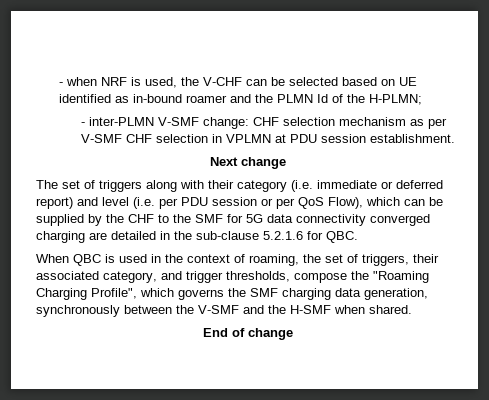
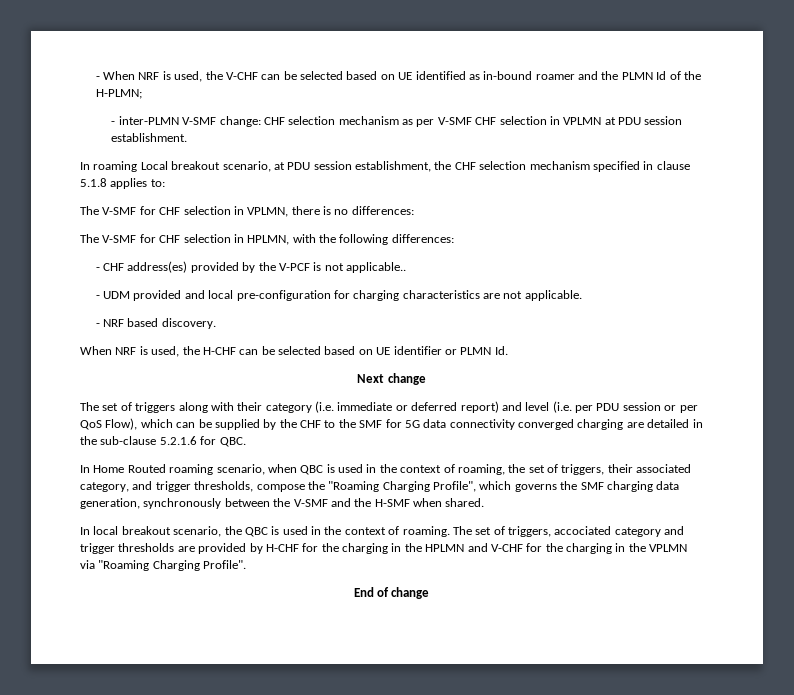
- - when NRF is used, the V-CHF can be selected based on UE identified as in-bound roamer and the PLMN Id of the H-PLMN;
+ - When NRF is used, the V-CHF can be selected based on UE identified as in-bound roamer and the PLMN Id of the H-PLMN;
+ In roaming Local breakout scenario, at PDU session establishment, the CHF selection mechanism specified in clause 5.1.8 applies to:
+ The V-SMF for CHF selection in VPLMN, there is no differences:
+ The V-SMF for CHF selection in HPLMN, with the following differences:
+ - CHF address(es) provided by the V-PCF is not applicable..
+ - UDM provided and local pre-configuration for charging characteristics are not applicable.
+ - NRF based discovery.
+ When NRF is used, the H-CHF can be selected based on UE identifier or PLMN Id.
- When QBC is used in the context of roaming, the set of triggers, their associated category, and trigger thresholds, compose the "Roaming Charging Profile", which governs the SMF charging data generation, synchronously between the V-SMF and the H-SMF when shared.
+ In Home Routed roaming scenario, when QBC is used in the context of roaming, the set of triggers, their associated category, and trigger thresholds, compose the "Roaming Charging Profile", which governs the SMF charging data generation, synchronously between the V-SMF and the H-SMF when shared.
+ In local breakout scenario, the QBC is used in the context of roaming. The set of triggers, accociated category and trigger thresholds are provided by H-CHF for the charging in the HPLMN and V-CHF for the charging in the VPLMN via "Roaming Charging Profile".

